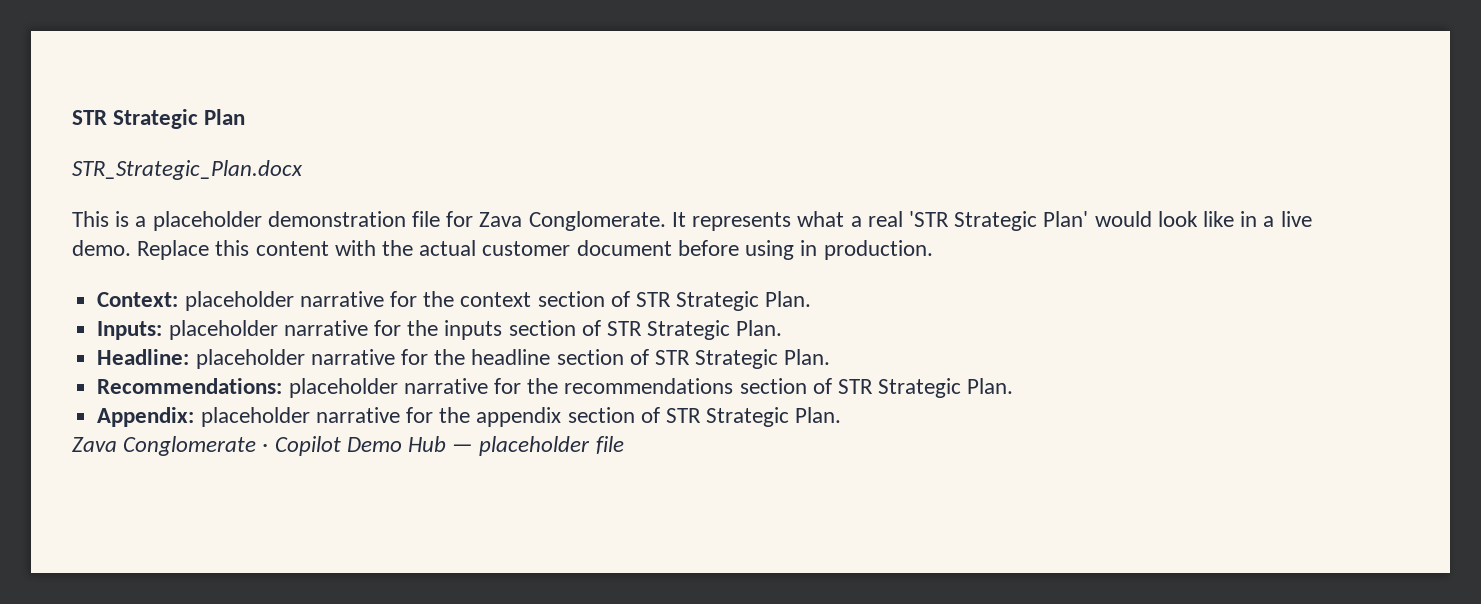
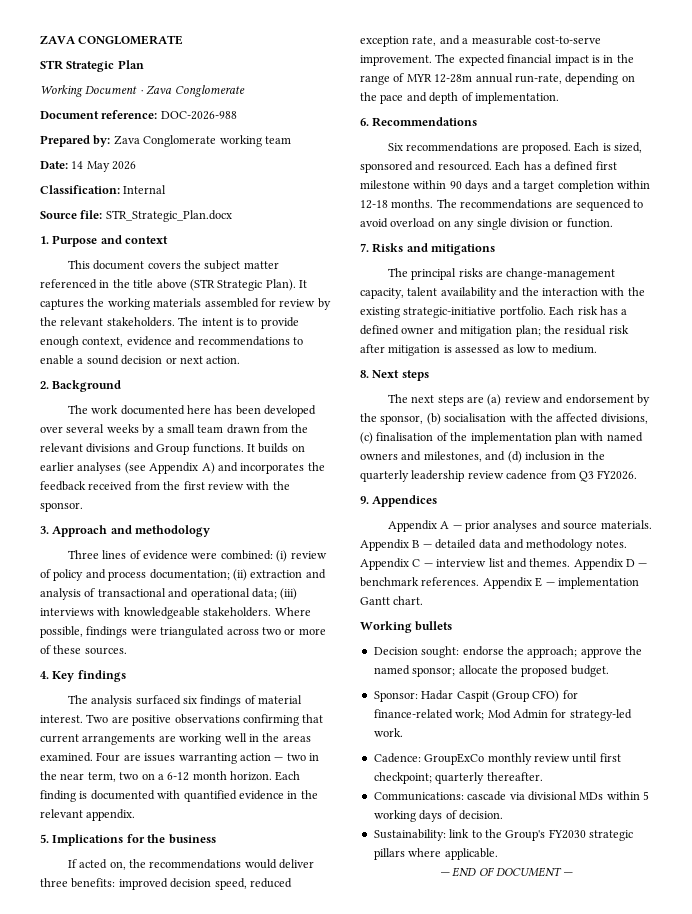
+ ZAVA CONGLOMERATE
- STR_Strategic_Plan.docx
- This is a placeholder demonstration file for Zava Conglomerate. It represents what a real 'STR Strategic Plan' would look like in a live demo. Replace this content with the actual customer document before using in production.
- Context: placeholder narrative for the context section of STR Strategic Plan.
- Inputs: placeholder narrative for the inputs section of STR Strategic Plan.
- Headline: placeholder narrative for the headline section of STR Strategic Plan.
- Recommendations: placeholder narrative for the recommendations section of STR Strategic Plan.
- Appendix: placeholder narrative for the appendix section of STR Strategic Plan.
- Zava Conglomerate · Copilot Demo Hub — placeholder file
+ Working Document · Zava Conglomerate
+ Document reference: DOC-2026-988
+ Prepared by: Zava Conglomerate working team
+ Date: 14 May 2026
+ Classification: Internal
+ Source file: STR_Strategic_Plan.docx
+ 1. Purpose and context
+ This document covers the subject matter referenced in the title above (STR Strategic Plan). It captures the working materials assembled for review by the relevant stakeholders. The intent is to provide enough context, evidence and recommendations to enable a sound decision or next action.
+ 2. Background
+ The work documented here has been developed over several weeks by a small team drawn from the relevant divisions and Group functions. It builds on earlier analyses (see Appendix A) and incorporates the feedback received from the first review with the sponsor.
+ 3. Approach and methodology
+ Three lines of evidence were combined: (i) review of policy and process documentation; (ii) extraction and analysis of transactional and operational data; (iii) interviews with knowledgeable stakeholders. Where possible, findings were triangulated across two or more of these sources.
+ 4. Key findings
+ The analysis surfaced six findings of material interest. Two are positive observations confirming that current arrangements are working well in the areas examined. Four are issues warranting action — two in the near term, two on a 6-12 month horizon. Each finding is documented with quantified evidence in the relevant appendix.
+ 5. Implications for the business
+ If acted on, the recommendations would deliver three benefits: improved decision speed, reduced exception rate, and a measurable cost-to-serve improvement. The expected financial impact is in the range of MYR 12-28m annual run-rate, depending on the pace and depth of implementation.
+ 6. Recommendations
+ Six recommendations are proposed. Each is sized, sponsored and resourced. Each has a defined first milestone within 90 days and a target completion within 12-18 months. The recommendations are sequenced to avoid overload on any single division or function.
+ 7. Risks and mitigations
+ The principal risks are change-management capacity, talent availability and the interaction with the existing strategic-initiative portfolio. Each risk has a defined owner and mitigation plan; the residual risk after mitigation is assessed as low to medium.
+ 8. Next steps
+ The next steps are (a) review and endorsement by the sponsor, (b) socialisation with the affected divisions, (c) finalisation of the implementation plan with named owners and milestones, and (d) inclusion in the quarterly leadership review cadence from Q3 FY2026.
+ 9. Appendices
+ Appendix A — prior analyses and source materials. Appendix B — detailed data and methodology notes. Appendix C — interview list and themes. Appendix D — benchmark references. Appendix E — implementation Gantt chart.
+ Working bullets
+ Decision sought: endorse the approach; approve the named sponsor; allocate the proposed budget.
+ Sponsor: Hadar Caspit (Group CFO) for finance-related work; Mod Admin for strategy-led work.
+ Cadence: GroupExCo monthly review until first checkpoint; quarterly thereafter.
+ Communications: cascade via divisional MDs within 5 working days of decision.
+ Sustainability: link to the Group's FY2030 strategic pillars where applicable.
+ — END OF DOCUMENT —

